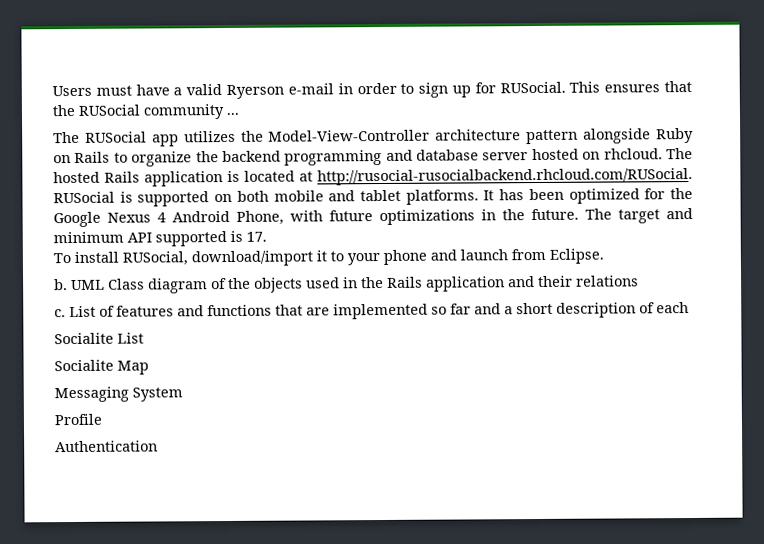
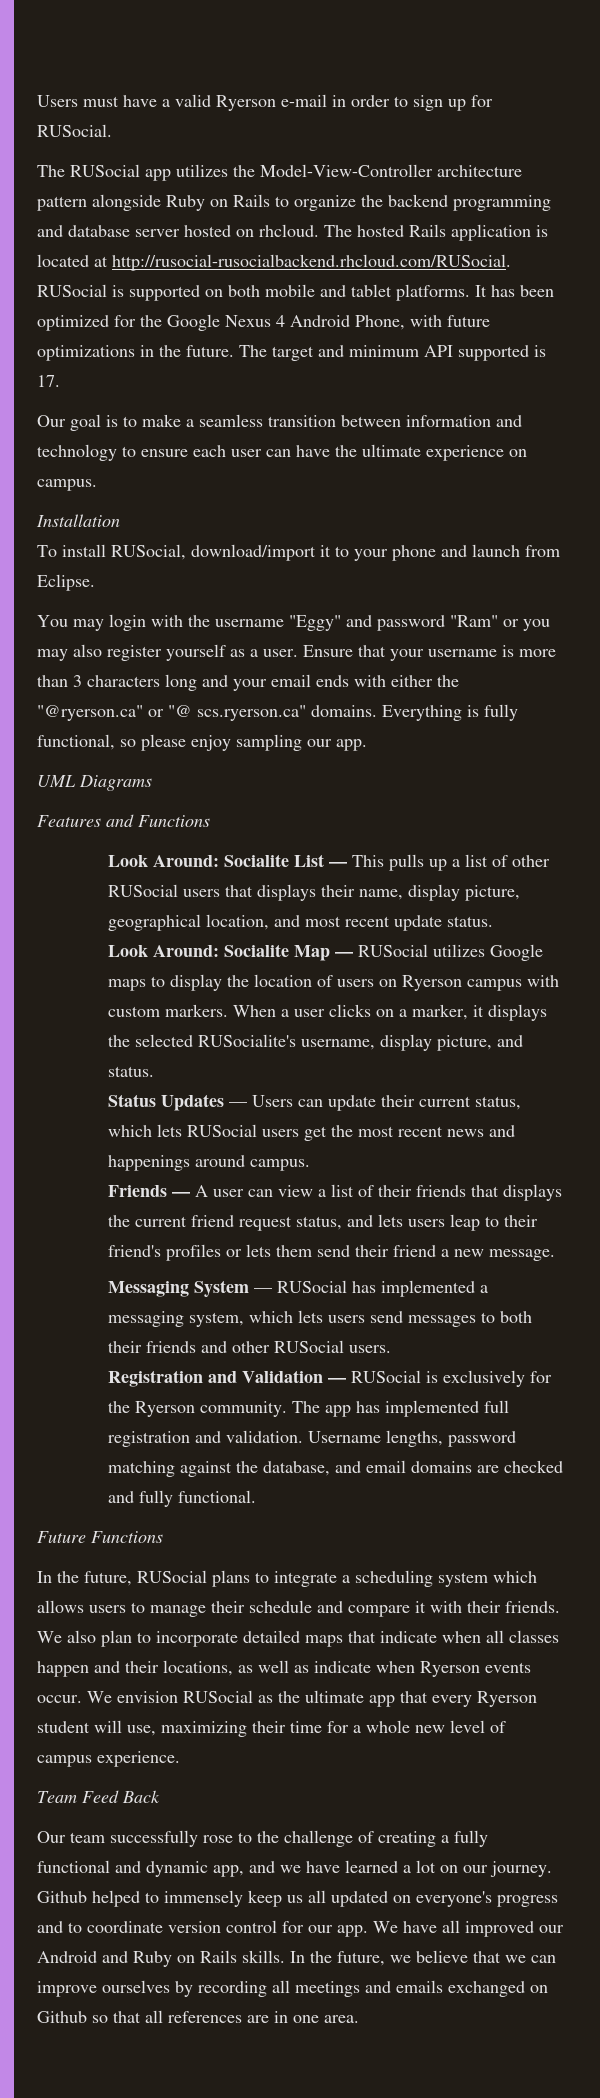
- This ensures that the RUSocial community ...
+ Our goal is to make a seamless transition between information and technology to ensure each user can have the ultimate experience on campus.
+ Installation
- b. UML Class diagram of the objects used in the Rails application and their relations
- c. List of features and functions that are implemented so far and a short description of each
- Socialite List
- Socialite Map
- Messaging System
- Profile
- Authentication
+ You may login with the username "Eggy" and password "Ram" or you may also register yourself as a user. Ensure that your username is more than 3 characters long and your email ends with either the "@ryerson.ca" or "@ scs.ryerson.ca" domains. Everything is fully functional, so please enjoy sampling our app.
+ UML Diagrams
+ Features and Functions
+ Look Around: Socialite List — This pulls up a list of other RUSocial users that displays their name, display picture, geographical location, and most recent update status.
+ Look Around: Socialite Map — RUSocial utilizes Google maps to display the location of users on Ryerson campus with custom markers. When a user clicks on a marker, it displays the selected RUSocialite's username, display picture, and status.
+ Status Updates — Users can update their current status, which lets RUSocial users get the most recent news and happenings around campus.
+ Friends — A user can view a list of their friends that displays the current friend request status, and lets users leap to their friend's profiles or lets them send their friend a new message.
+ Messaging System — RUSocial has implemented a messaging system, which lets users send messages to both their friends and other RUSocial users.
+ Registration and Validation — RUSocial is exclusively for the Ryerson community. The app has implemented full registration and validation. Username lengths, password matching against the database, and email domains are checked and fully functional.
+ Future Functions
+ In the future, RUSocial plans to integrate a scheduling system which allows users to manage their schedule and compare it with their friends. We also plan to incorporate detailed maps that indicate when all classes happen and their locations, as well as indicate when Ryerson events occur. We envision RUSocial as the ultimate app that every Ryerson student will use, maximizing their time for a whole new level of campus experience.
+ Team Feed Back
+ Our team successfully rose to the challenge of creating a fully functional and dynamic app, and we have learned a lot on our journey. Github helped to immensely keep us all updated on everyone's progress and to coordinate version control for our app. We have all improved our Android and Ruby on Rails skills. In the future, we believe that we can improve ourselves by recording all meetings and emails exchanged on Github so that all references are in one area.

